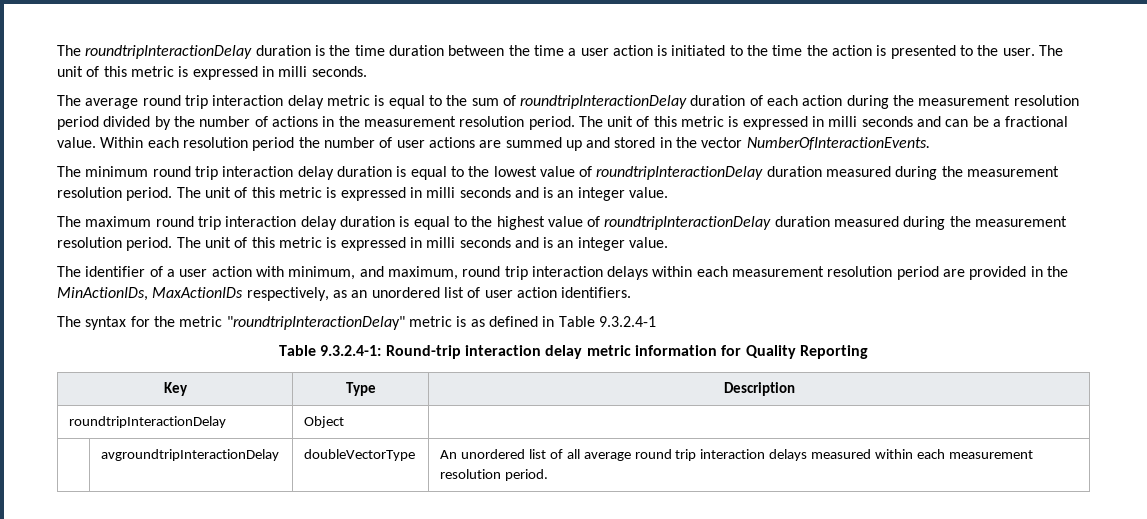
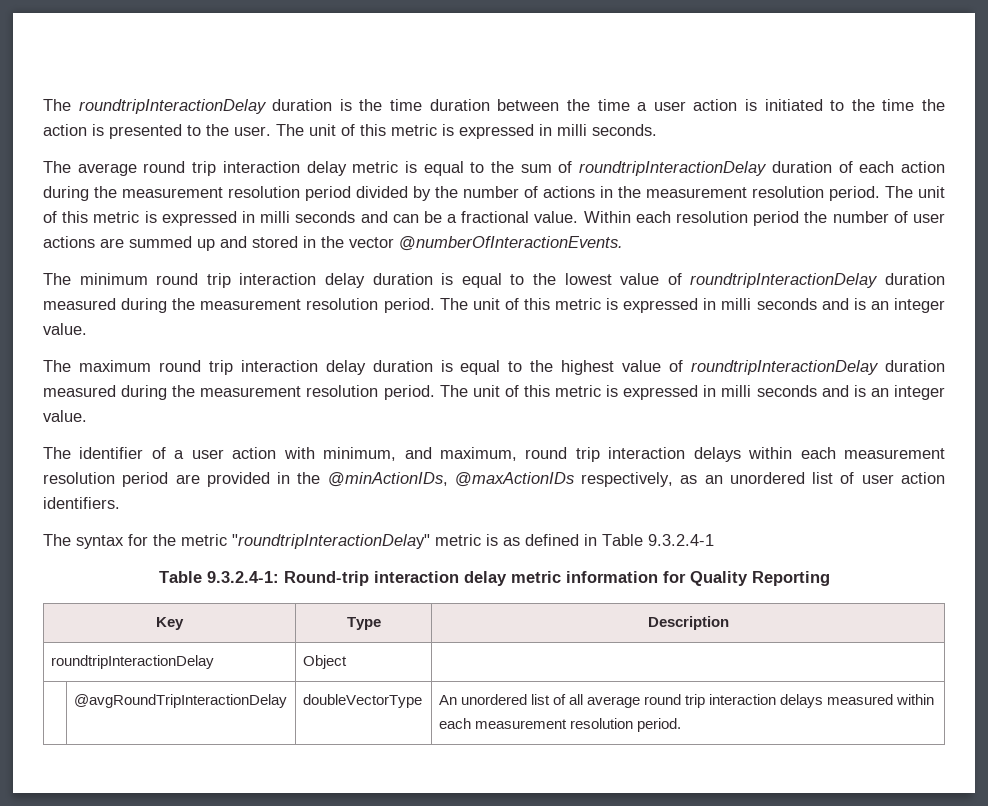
- Within each resolution period the number of user actions are summed up and stored in the vector NumberOfInteractionEvents.
+ Within each resolution period the number of user actions are summed up and stored in the vector @numberOfInteractionEvents.
- The identifier of a user action with minimum, and maximum, round trip interaction delays within each measurement resolution period are provided in the MinActionIDs, MaxActionIDs respectively, as an unordered list of user action identifiers.
+ The identifier of a user action with minimum, and maximum, round trip interaction delays within each measurement resolution period are provided in the @minActionIDs, @maxActionIDs respectively, as an unordered list of user action identifiers.
- | avgroundtripInteractionDelay | doubleVectorType | An unordered list of all average round trip interaction delays measured within each measurement resolution period.
+ | @avgRoundTripInteractionDelay | doubleVectorType | An unordered list of all average round trip interaction delays measured within each measurement resolution period.

